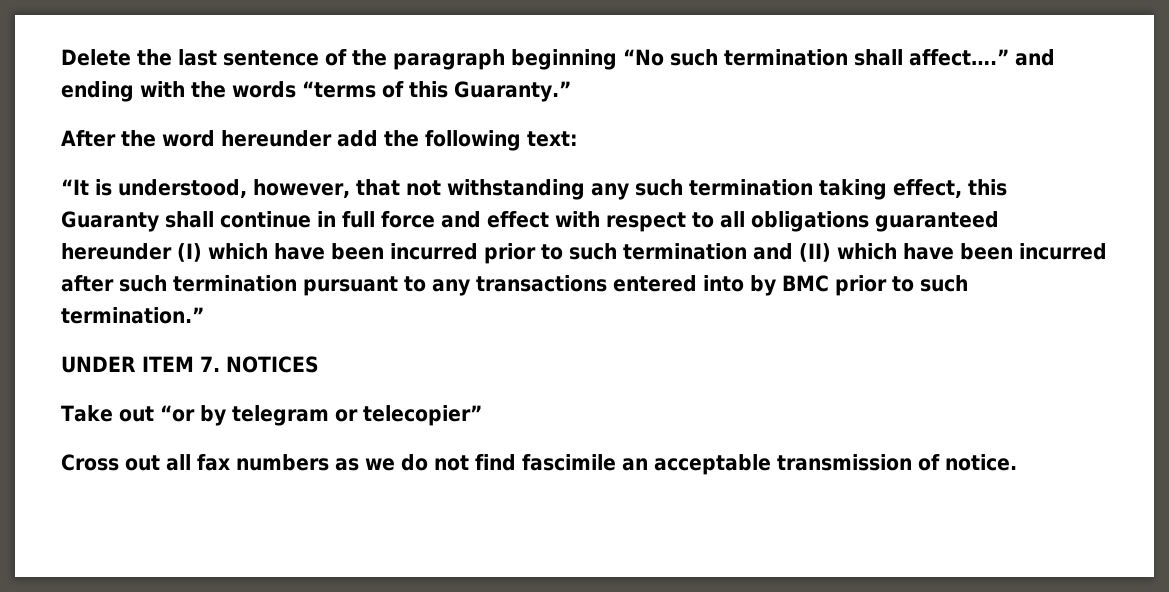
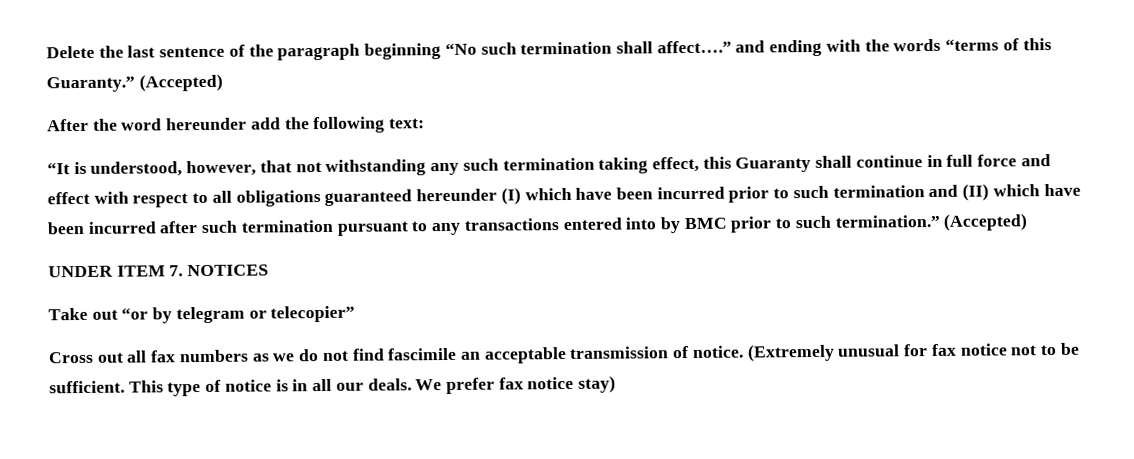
- Delete the last sentence of the paragraph beginning “No such termination shall affect….” and ending with the words “terms of this Guaranty.”
+ Delete the last sentence of the paragraph beginning “No such termination shall affect….” and ending with the words “terms of this Guaranty.” (Accepted)
- “It is understood, however, that not withstanding any such termination taking effect, this Guaranty shall continue in full force and effect with respect to all obligations guaranteed hereunder (I) which have been incurred prior to such termination and (II) which have been incurred after such termination pursuant to any transactions entered into by BMC prior to such termination.”
+ “It is understood, however, that not withstanding any such termination taking effect, this Guaranty shall continue in full force and effect with respect to all obligations guaranteed hereunder (I) which have been incurred prior to such termination and (II) which have been incurred after such termination pursuant to any transactions entered into by BMC prior to such termination.” (Accepted)
+ (Extremely unusual for fax notice not to be sufficient. This type of notice is in all our deals. We prefer fax notice stay)

